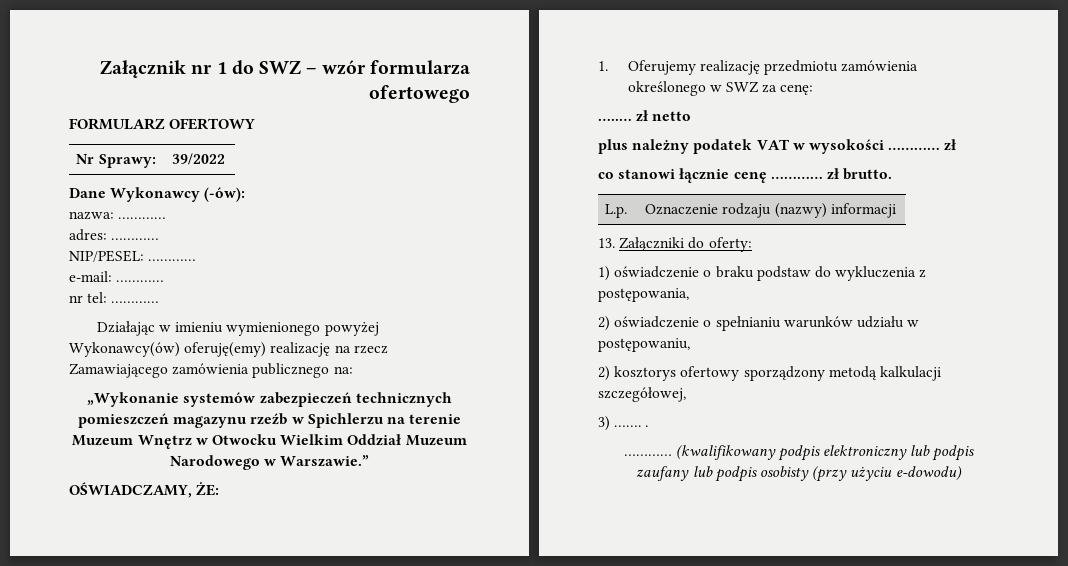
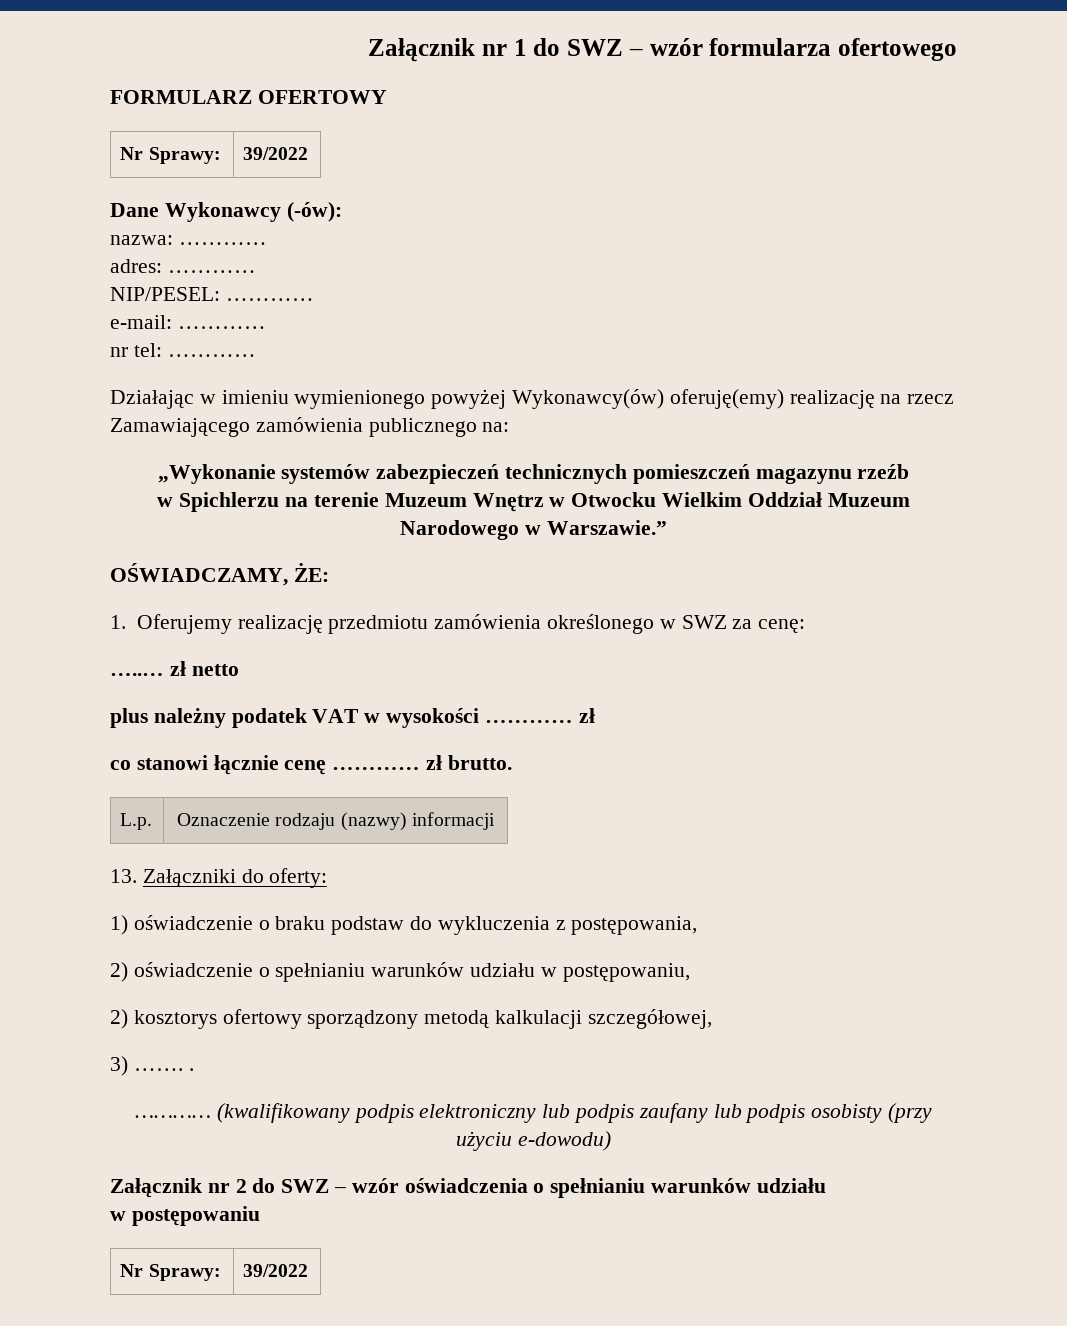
- „Wykonanie systemów zabezpieczeń technicznych pomieszczeń magazynu rzeźb w Spichlerzu na terenie Muzeum Wnętrz w Otwocku Wielkim Oddział Muzeum Narodowego w Warszawie.”
+ „Wykonanie systemów zabezpieczeń technicznych pomieszczeń magazynu rzeźb
+ w Spichlerzu na terenie Muzeum Wnętrz w Otwocku Wielkim Oddział Muzeum Narodowego w Warszawie.”
+ Załącznik nr 2 do SWZ – wzór oświadczenia o spełnianiu warunków udziału
+ w postępowaniu
+ Nr Sprawy: | 39/2022

